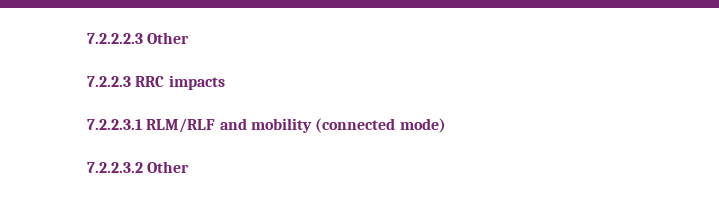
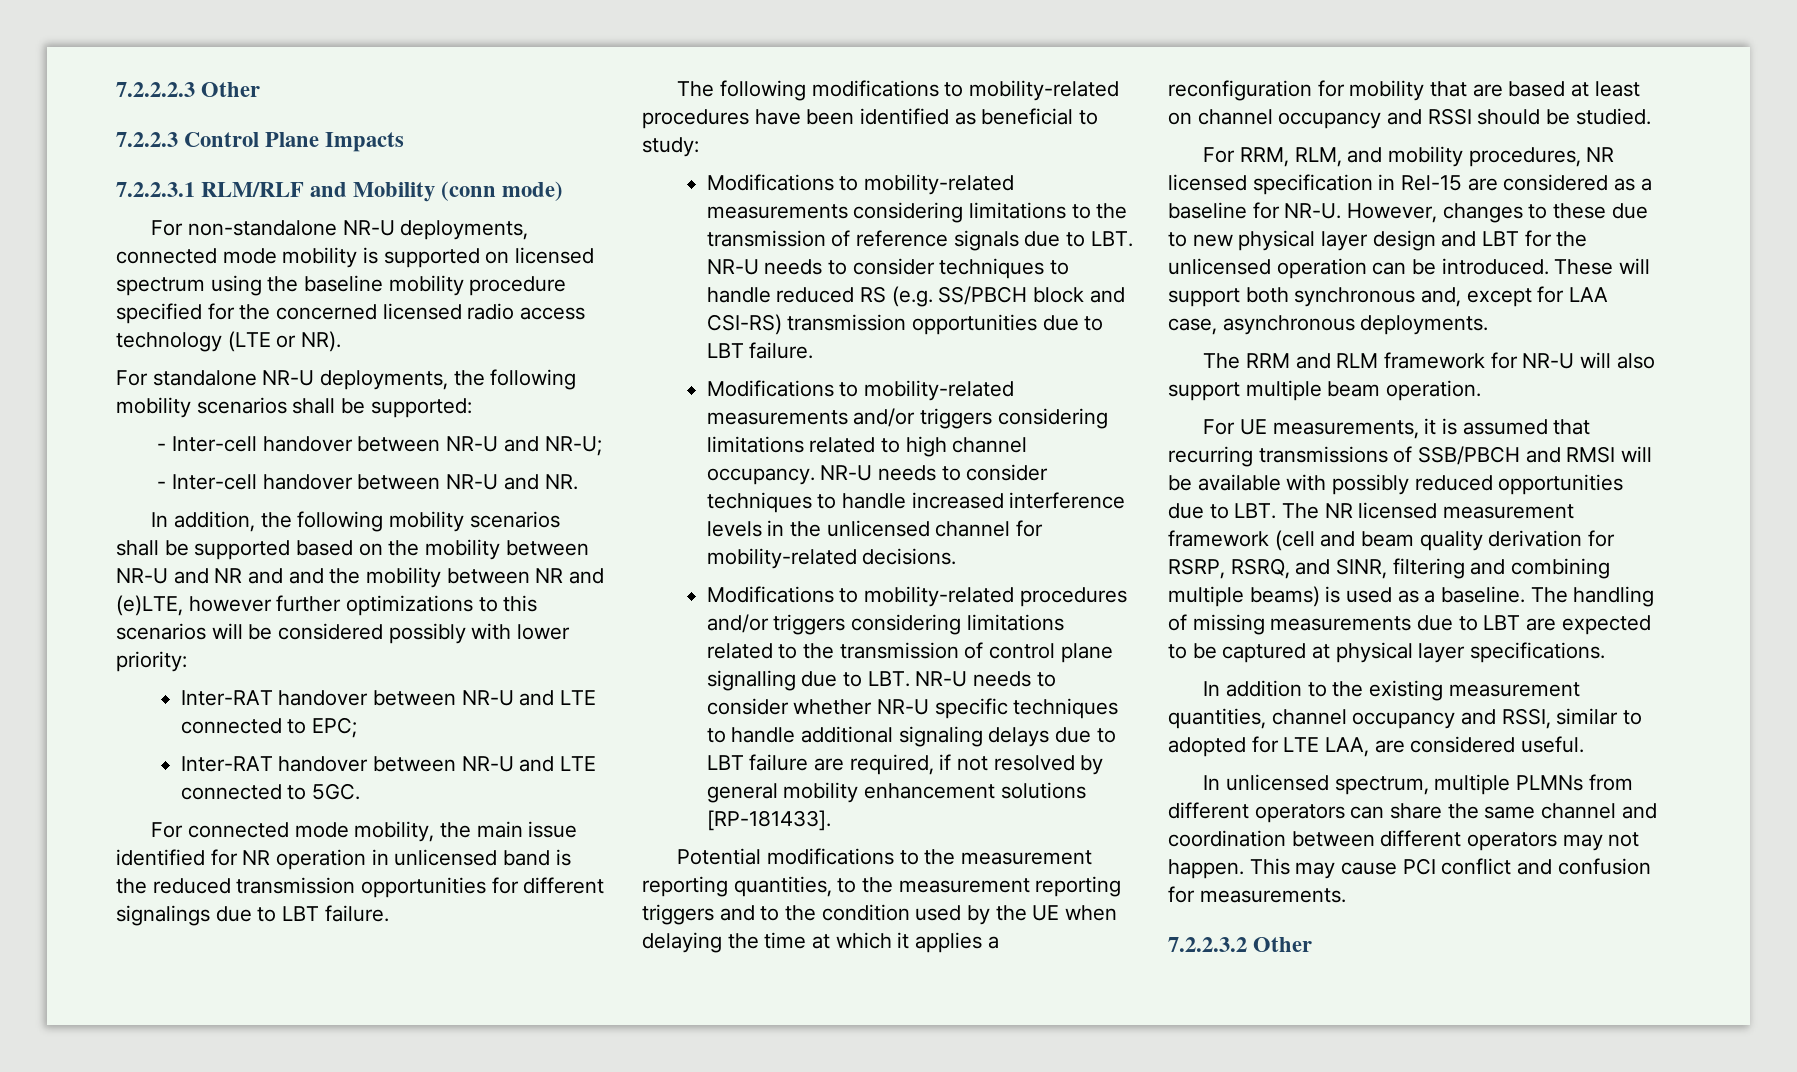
- 7.2.2.3 RRC impacts
+ 7.2.2.3 Control Plane Impacts
- 7.2.2.3.1 RLM/RLF and mobility (connected mode)
+ 7.2.2.3.1 RLM/RLF and Mobility (conn mode)
+ For non-standalone NR-U deployments, connected mode mobility is supported on licensed spectrum using the baseline mobility procedure specified for the concerned licensed radio access technology (LTE or NR).
+ For standalone NR-U deployments, the following mobility scenarios shall be supported:
+ - Inter-cell handover between NR-U and NR-U;
+ - Inter-cell handover between NR-U and NR.
+ In addition, the following mobility scenarios shall be supported based on the mobility between NR-U and NR and and the mobility between NR and (e)LTE, however further optimizations to this scenarios will be considered possibly with lower priority:
+ Inter-RAT handover between NR-U and LTE connected to EPC;
+ Inter-RAT handover between NR-U and LTE connected to 5GC.
+ For connected mode mobility, the main issue identified for NR operation in unlicensed band is the reduced transmission opportunities for different signalings due to LBT failure.
+ The following modifications to mobility-related procedures have been identified as beneficial to study:
+ Modifications to mobility-related measurements considering limitations to the transmission of reference signals due to LBT. NR-U needs to consider techniques to handle reduced RS (e.g. SS/PBCH block and CSI-RS) transmission opportunities due to LBT failure.
+ Modifications to mobility-related measurements and/or triggers considering limitations related to high channel occupancy. NR-U needs to consider techniques to handle increased interference levels in the unlicensed channel for mobility-related decisions.
+ Modifications to mobility-related procedures and/or triggers considering limitations related to the transmission of control plane signalling due to LBT. NR-U needs to consider whether NR-U specific techniques to handle additional signaling delays due to LBT failure are required, if not resolved by general mobility enhancement solutions [RP-181433].
+ Potential modifications to the measurement reporting quantities, to the measurement reporting triggers and to the condition used by the UE when delaying the time at which it applies a reconfiguration for mobility that are based at least on channel occupancy and RSSI should be studied.
+ For RRM, RLM, and mobility procedures, NR licensed specification in Rel-15 are considered as a baseline for NR-U. However, changes to these due to new physical layer design and LBT for the unlicensed operation can be introduced. These will support both synchronous and, except for LAA case, asynchronous deployments.
+ The RRM and RLM framework for NR-U will also support multiple beam operation.
+ For UE measurements, it is assumed that recurring transmissions of SSB/PBCH and RMSI will be available with possibly reduced opportunities due to LBT. The NR licensed measurement framework (cell and beam quality derivation for RSRP, RSRQ, and SINR, filtering and combining multiple beams) is used as a baseline. The handling of missing measurements due to LBT are expected to be captured at physical layer specifications.
+ In addition to the existing measurement quantities, channel occupancy and RSSI, similar to adopted for LTE LAA, are considered useful.
+ In unlicensed spectrum, multiple PLMNs from different operators can share the same channel and coordination between different operators may not happen. This may cause PCI conflict and confusion for measurements.

